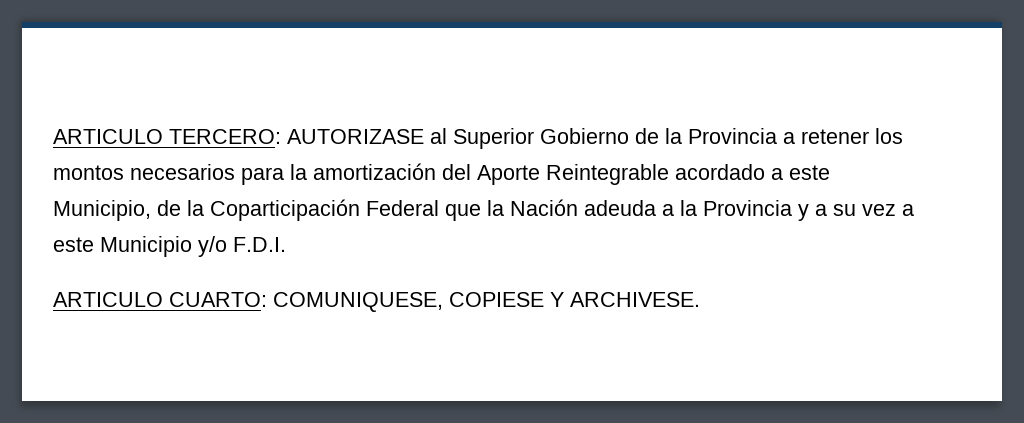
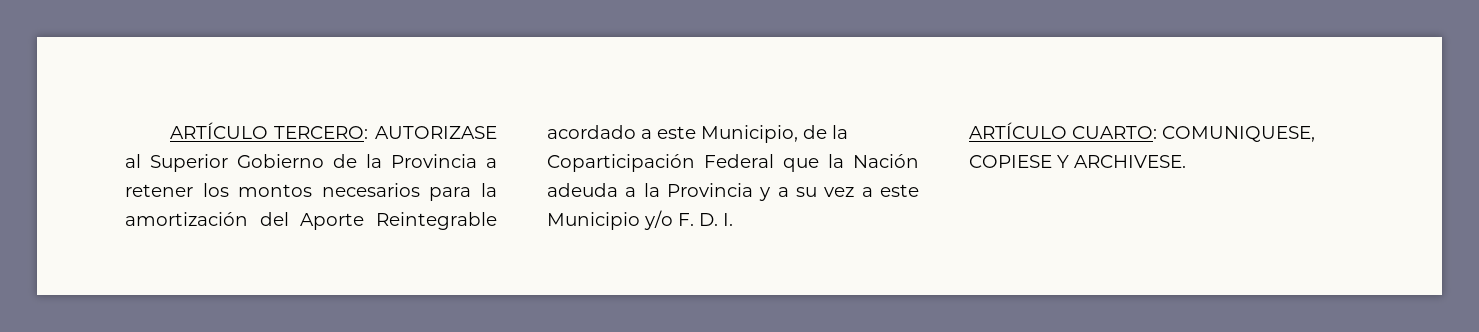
- ARTICULO TERCERO: AUTORIZASE al Superior Gobierno de la Provincia a retener los montos necesarios para la amortización del Aporte Reintegrable acordado a este Municipio, de la Coparticipación Federal que la Nación adeuda a la Provincia y a su vez a este Municipio y/o F.D.I.
- ARTICULO CUARTO: COMUNIQUESE, COPIESE Y ARCHIVESE.
+ ARTÍCULO TERCERO: AUTORIZASE al Superior Gobierno de la Provincia a retener los montos necesarios para la amortización del Aporte Reintegrable acordado a este Municipio, de la Coparticipación Federal que la Nación adeuda a la Provincia y a su vez a este Municipio y/o F. D. I.
+ ARTÍCULO CUARTO: COMUNIQUESE, COPIESE Y ARCHIVESE.

